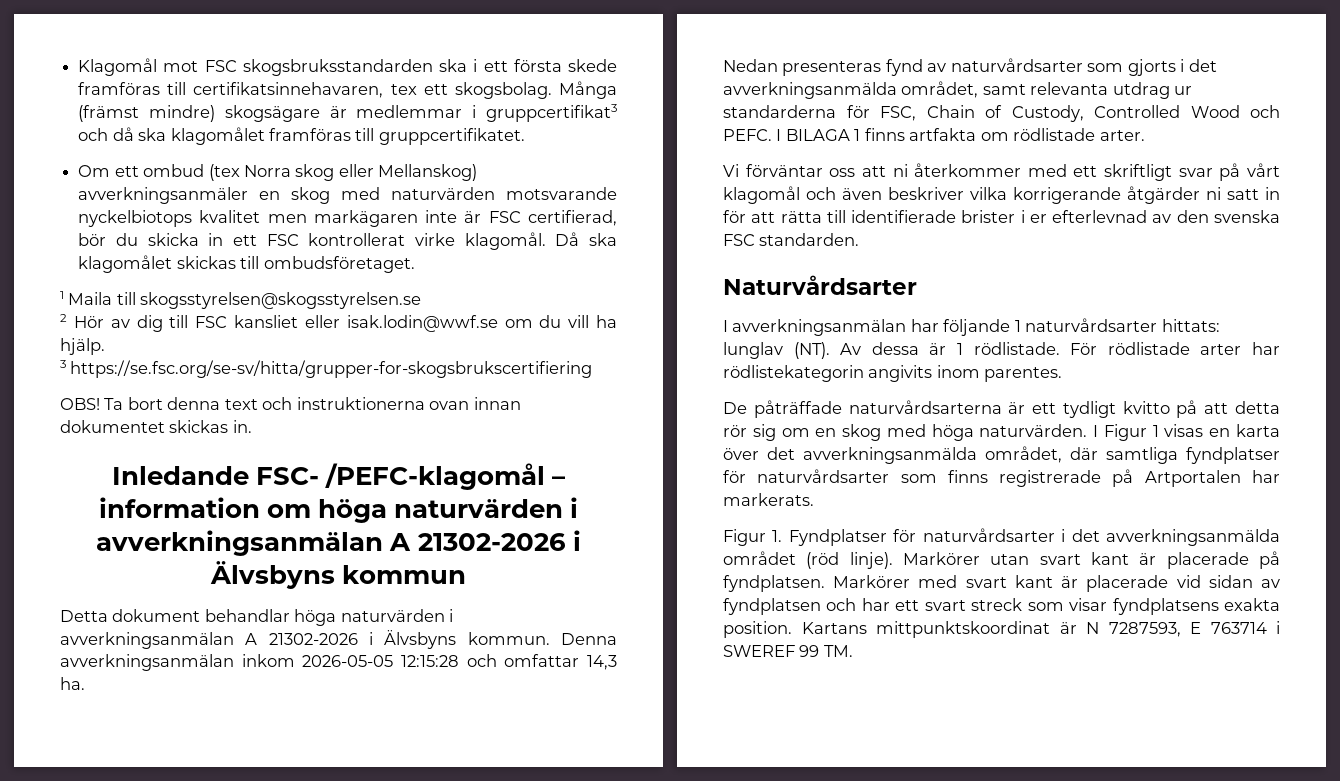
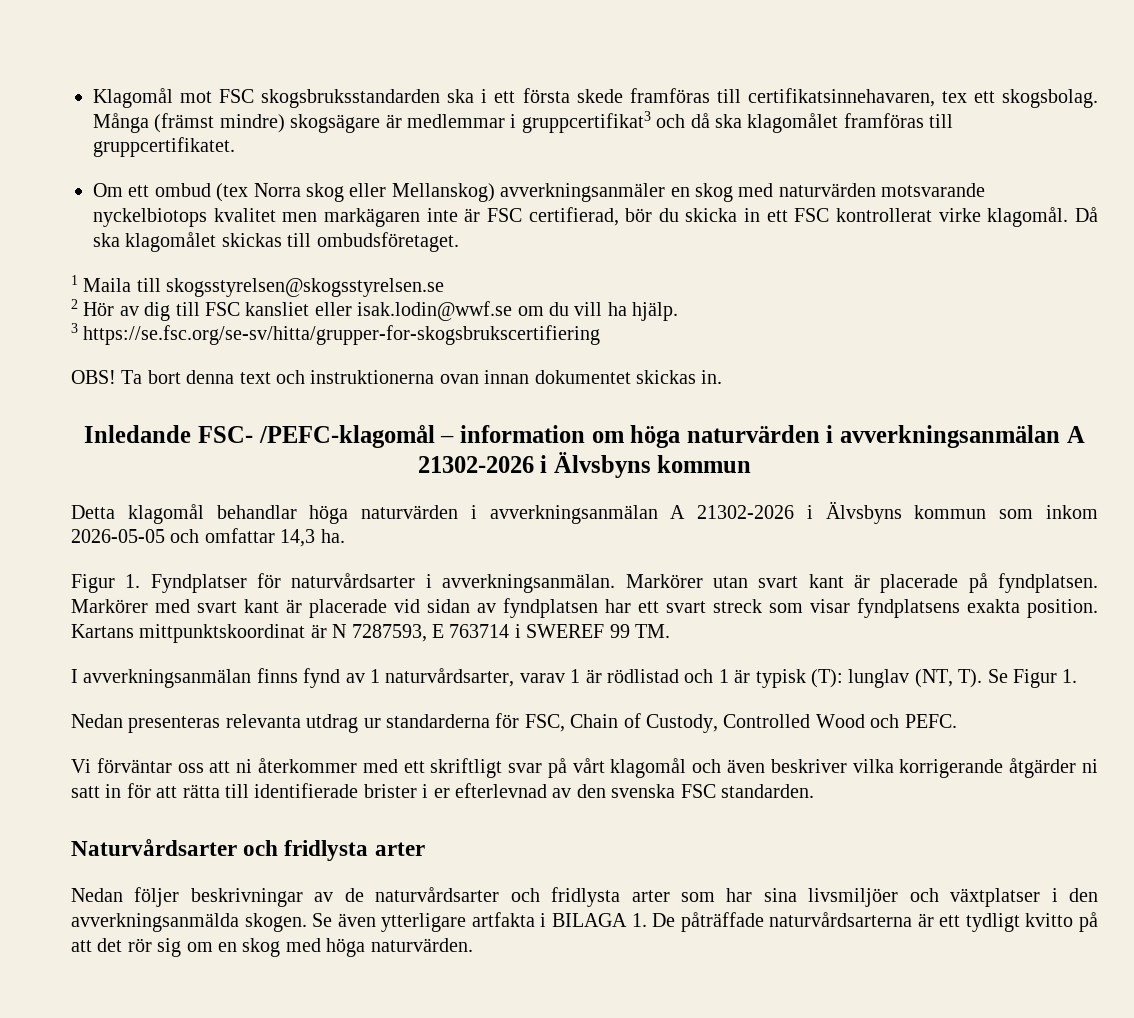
- Detta dokument behandlar höga naturvärden i avverkningsanmälan A 21302-2026 i Älvsbyns kommun. Denna avverkningsanmälan inkom 2026-05-05 12:15:28 och omfattar 14,3 ha.
+ Detta klagomål behandlar höga naturvärden i avverkningsanmälan A 21302-2026 i Älvsbyns kommun som inkom 2026-05-05 och omfattar 14,3 ha.
- Nedan presenteras fynd av naturvårdsarter som gjorts i det avverkningsanmälda området, samt relevanta utdrag ur standarderna för FSC, Chain of Custody, Controlled Wood och PEFC. I BILAGA 1 finns artfakta om rödlistade arter.
+ Figur 1. Fyndplatser för naturvårdsarter i avverkningsanmälan. Markörer utan svart kant är placerade på fyndplatsen. Markörer med svart kant är placerade vid sidan av fyndplatsen har ett svart streck som visar fyndplatsens exakta position. Kartans mittpunktskoordinat är N 7287593, E 763714 i SWEREF 99 TM.
+ I avverkningsanmälan finns fynd av 1 naturvårdsarter, varav 1 är rödlistad och 1 är typisk (T): lunglav (NT, T). Se Figur 1.
+ Nedan presenteras relevanta utdrag ur standarderna för FSC, Chain of Custody, Controlled Wood och PEFC.
- Naturvårdsarter
- I avverkningsanmälan har följande 1 naturvårdsarter hittats: lunglav (NT). Av dessa är 1 rödlistade. För rödlistade arter har rödlistekategorin angivits inom parentes.
- De påträffade naturvårdsarterna är ett tydligt kvitto på att detta rör sig om en skog med höga naturvärden. I Figur 1 visas en karta över det avverkningsanmälda området, där samtliga fyndplatser för naturvårdsarter som finns registrerade på Artportalen har markerats.
- Figur 1. Fyndplatser för naturvårdsarter i det avverkningsanmälda området (röd linje). Markörer utan svart kant är placerade på fyndplatsen. Markörer med svart kant är placerade vid sidan av fyndplatsen och har ett svart streck som visar fyndplatsens exakta position. Kartans mittpunktskoordinat är N 7287593, E 763714 i SWEREF 99 TM.
+ Naturvårdsarter och fridlysta arter
+ Nedan följer beskrivningar av de naturvårdsarter och fridlysta arter som har sina livsmiljöer och växtplatser i den avverkningsanmälda skogen. Se även ytterligare artfakta i BILAGA 1. De påträffade naturvårdsarterna är ett tydligt kvitto på att det rör sig om en skog med höga naturvärden.

